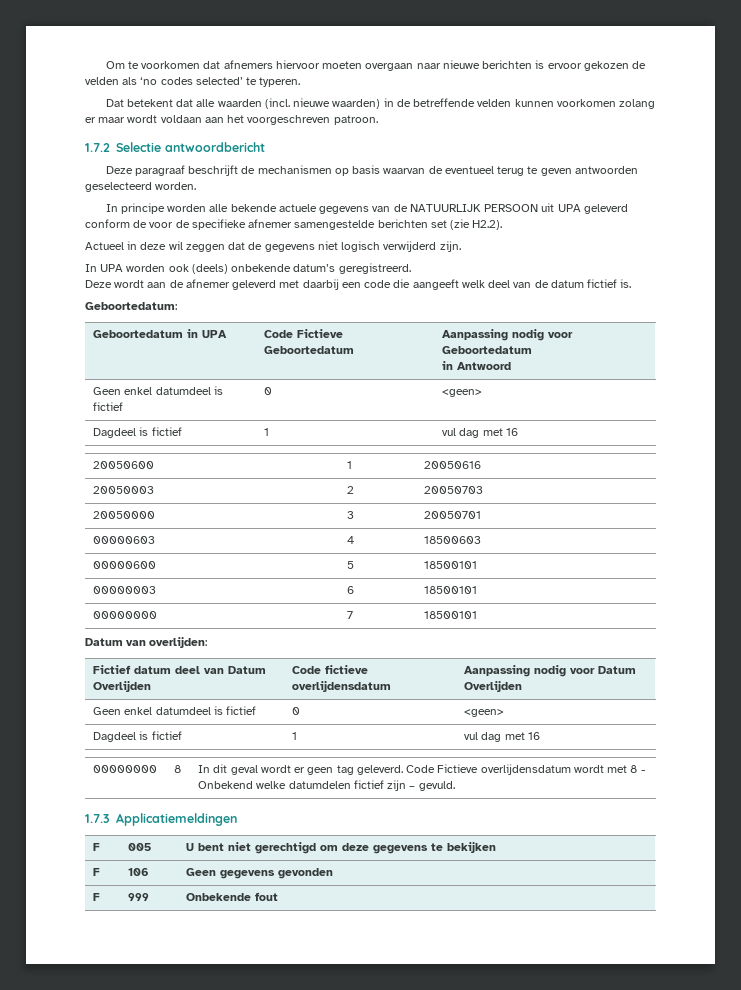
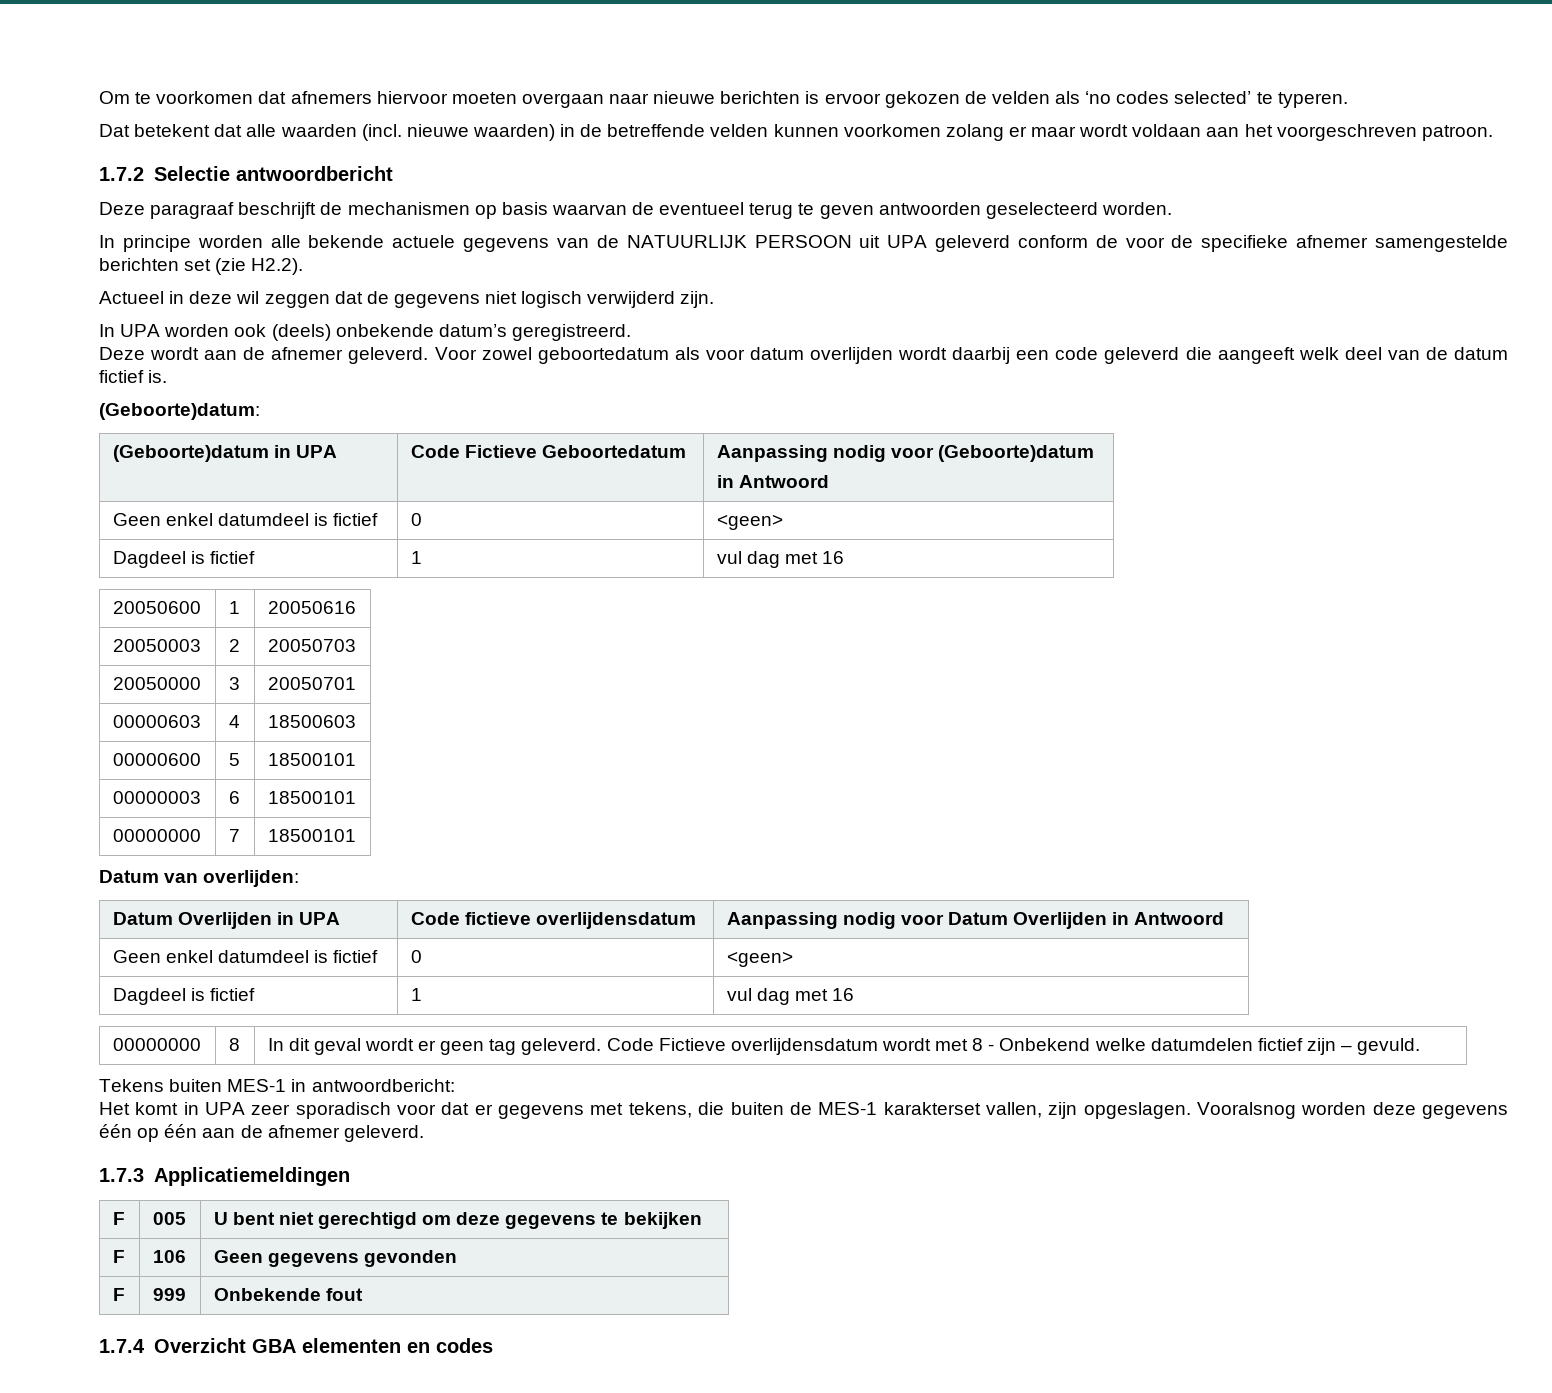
- Deze wordt aan de afnemer geleverd met daarbij een code die aangeeft welk deel van de datum fictief is.
+ Deze wordt aan de afnemer geleverd. Voor zowel geboortedatum als voor datum overlijden wordt daarbij een code geleverd die aangeeft welk deel van de datum fictief is.
- Geboortedatum:
- Geboortedatum in UPA | Code Fictieve Geboortedatum | Aanpassing nodig voor Geboortedatum
+ (Geboorte)datum:
+ (Geboorte)datum in UPA | Code Fictieve Geboortedatum | Aanpassing nodig voor (Geboorte)datum
- Fictief datum deel van Datum Overlijden | Code fictieve overlijdensdatum | Aanpassing nodig voor Datum Overlijden
+ Datum Overlijden in UPA | Code fictieve overlijdensdatum | Aanpassing nodig voor Datum Overlijden in Antwoord
+ Tekens buiten MES-1 in antwoordbericht:
+ Het komt in UPA zeer sporadisch voor dat er gegevens met tekens, die buiten de MES-1 karakterset vallen, zijn opgeslagen. Vooralsnog worden deze gegevens één op één aan de afnemer geleverd.
+ 1.7.4 Overzicht GBA elementen en codes

